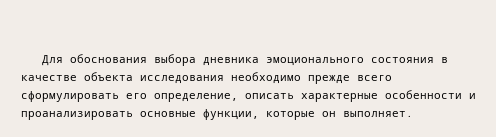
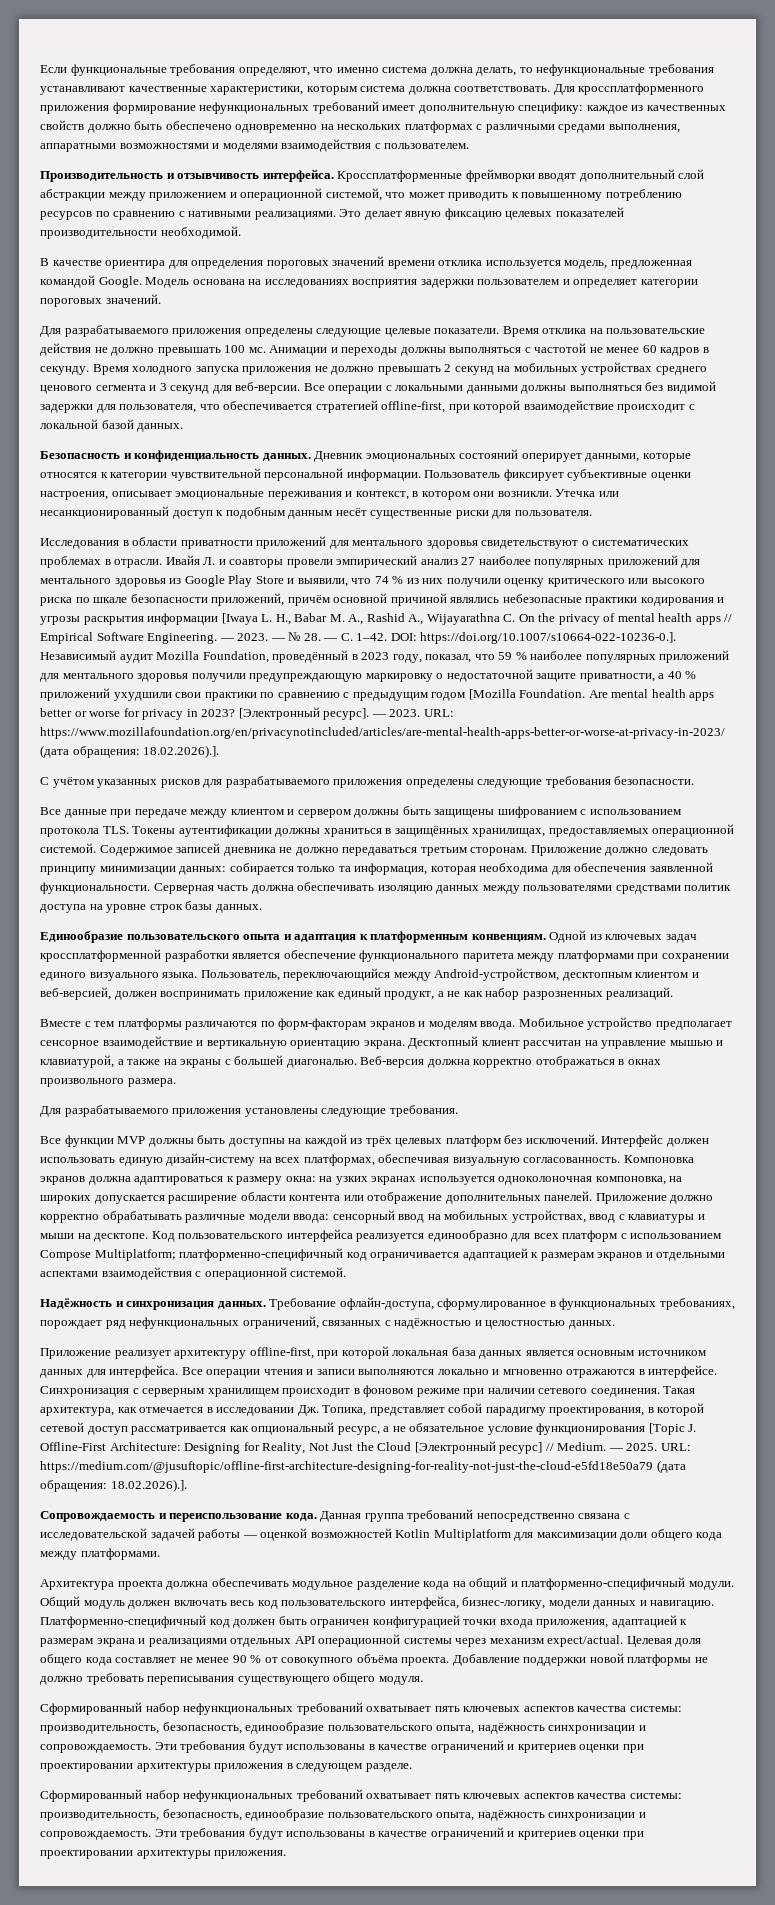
- Для обоснования выбора дневника эмоционального состояния в качестве объекта исследования необходимо прежде всего сформулировать его определение, описать характерные особенности и проанализировать основные функции, которые он выполняет.
+ Если функциональные требования определяют, что именно система должна делать, то нефункциональные требования устанавливают качественные характеристики, которым система должна соответствовать. Для кроссплатформенного приложения формирование нефункциональных требований имеет дополнительную специфику: каждое из качественных свойств должно быть обеспечено одновременно на нескольких платформах с различными средами выполнения, аппаратными возможностями и моделями взаимодействия с пользователем.
+ Производительность и отзывчивость интерфейса. Кроссплатформенные фреймворки вводят дополнительный слой абстракции между приложением и операционной системой, что может приводить к повышенному потреблению ресурсов по сравнению с нативными реализациями. Это делает явную фиксацию целевых показателей производительности необходимой.
+ В качестве ориентира для определения пороговых значений времени отклика используется модель, предложенная командой Google. Модель основана на исследованиях восприятия задержки пользователем и определяет категории пороговых значений.
+ Для разрабатываемого приложения определены следующие целевые показатели. Время отклика на пользовательские действия не должно превышать 100 мс. Анимации и переходы должны выполняться с частотой не менее 60 кадров в секунду. Время холодного запуска приложения не должно превышать 2 секунд на мобильных устройствах среднего ценового сегмента и 3 секунд для веб-версии. Все операции с локальными данными должны выполняться без видимой задержки для пользователя, что обеспечивается стратегией offline-first, при которой взаимодействие происходит с локальной базой данных.
+ Безопасность и конфиденциальность данных. Дневник эмоциональных состояний оперирует данными, которые относятся к категории чувствительной персональной информации. Пользователь фиксирует субъективные оценки настроения, описывает эмоциональные переживания и контекст, в котором они возникли. Утечка или несанкционированный доступ к подобным данным несёт существенные риски для пользователя.
+ Исследования в области приватности приложений для ментального здоровья свидетельствуют о систематических проблемах в отрасли. Ивайя Л. и соавторы провели эмпирический анализ 27 наиболее популярных приложений для ментального здоровья из Google Play Store и выявили, что 74 % из них получили оценку критического или высокого риска по шкале безопасности приложений, причём основной причиной являлись небезопасные практики кодирования и угрозы раскрытия информации [Iwaya L. H., Babar M. A., Rashid A., Wijayarathna C. On the privacy of mental health apps // Empirical Software Engineering. — 2023. — № 28. — С. 1–42. DOI: https://doi.org/10.1007/s10664-022-10236-0.]. Независимый аудит Mozilla Foundation, проведённый в 2023 году, показал, что 59 % наиболее популярных приложений для ментального здоровья получили предупреждающую маркировку о недостаточной защите приватности, а 40 % приложений ухудшили свои практики по сравнению с предыдущим годом [Mozilla Foundation. Are mental health apps better or worse for privacy in 2023? [Электронный ресурс]. — 2023. URL: https://www.mozillafoundation.org/en/privacynotincluded/articles/are-mental-health-apps-better-or-worse-at-privacy-in-2023/ (дата обращения: 18.02.2026).].
+ С учётом указанных рисков для разрабатываемого приложения определены следующие требования безопасности.
+ Все данные при передаче между клиентом и сервером должны быть защищены шифрованием с использованием протокола TLS. Токены аутентификации должны храниться в защищённых хранилищах, предоставляемых операционной системой. Содержимое записей дневника не должно передаваться третьим сторонам. Приложение должно следовать принципу минимизации данных: собирается только та информация, которая необходима для обеспечения заявленной функциональности. Серверная часть должна обеспечивать изоляцию данных между пользователями средствами политик доступа на уровне строк базы данных.
+ Единообразие пользовательского опыта и адаптация к платформенным конвенциям. Одной из ключевых задач кроссплатформенной разработки является обеспечение функционального паритета между платформами при сохранении единого визуального языка. Пользователь, переключающийся между Android-устройством, десктопным клиентом и веб-версией, должен воспринимать приложение как единый продукт, а не как набор разрозненных реализаций.
+ Вместе с тем платформы различаются по форм-факторам экранов и моделям ввода. Мобильное устройство предполагает сенсорное взаимодействие и вертикальную ориентацию экрана. Десктопный клиент рассчитан на управление мышью и клавиатурой, а также на экраны с большей диагональю. Веб-версия должна корректно отображаться в окнах произвольного размера.
+ Для разрабатываемого приложения установлены следующие требования.
+ Все функции MVP должны быть доступны на каждой из трёх целевых платформ без исключений. Интерфейс должен использовать единую дизайн-систему на всех платформах, обеспечивая визуальную согласованность. Компоновка экранов должна адаптироваться к размеру окна: на узких экранах используется одноколоночная компоновка, на широких допускается расширение области контента или отображение дополнительных панелей. Приложение должно корректно обрабатывать различные модели ввода: сенсорный ввод на мобильных устройствах, ввод с клавиатуры и мыши на десктопе. Код пользовательского интерфейса реализуется единообразно для всех платформ с использованием Compose Multiplatform; платформенно-специфичный код ограничивается адаптацией к размерам экранов и отдельными аспектами взаимодействия с операционной системой.
+ Надёжность и синхронизация данных. Требование офлайн-доступа, сформулированное в функциональных требованиях, порождает ряд нефункциональных ограничений, связанных с надёжностью и целостностью данных.
+ Приложение реализует архитектуру offline-first, при которой локальная база данных является основным источником данных для интерфейса. Все операции чтения и записи выполняются локально и мгновенно отражаются в интерфейсе. Синхронизация с серверным хранилищем происходит в фоновом режиме при наличии сетевого соединения. Такая архитектура, как отмечается в исследовании Дж. Топика, представляет собой парадигму проектирования, в которой сетевой доступ рассматривается как опциональный ресурс, а не обязательное условие функционирования [Topic J. Offline-First Architecture: Designing for Reality, Not Just the Cloud [Электронный ресурс] // Medium. — 2025. URL: https://medium.com/@jusuftopic/offline-first-architecture-designing-for-reality-not-just-the-cloud-e5fd18e50a79 (дата обращения: 18.02.2026).].
+ Сопровождаемость и переиспользование кода. Данная группа требований непосредственно связана с исследовательской задачей работы — оценкой возможностей Kotlin Multiplatform для максимизации доли общего кода между платформами.
+ Архитектура проекта должна обеспечивать модульное разделение кода на общий и платформенно-специфичный модули. Общий модуль должен включать весь код пользовательского интерфейса, бизнес-логику, модели данных и навигацию. Платформенно-специфичный код должен быть ограничен конфигурацией точки входа приложения, адаптацией к размерам экрана и реализациями отдельных API операционной системы через механизм expect/actual. Целевая доля общего кода составляет не менее 90 % от совокупного объёма проекта. Добавление поддержки новой платформы не должно требовать переписывания существующего общего модуля.
+ Сформированный набор нефункциональных требований охватывает пять ключевых аспектов качества системы: производительность, безопасность, единообразие пользовательского опыта, надёжность синхронизации и сопровождаемость. Эти требования будут использованы в качестве ограничений и критериев оценки при проектировании архитектуры приложения в следующем разделе.
+ Сформированный набор нефункциональных требований охватывает пять ключевых аспектов качества системы: производительность, безопасность, единообразие пользовательского опыта, надёжность синхронизации и сопровождаемость. Эти требования будут использованы в качестве ограничений и критериев оценки при проектировании архитектуры приложения.

